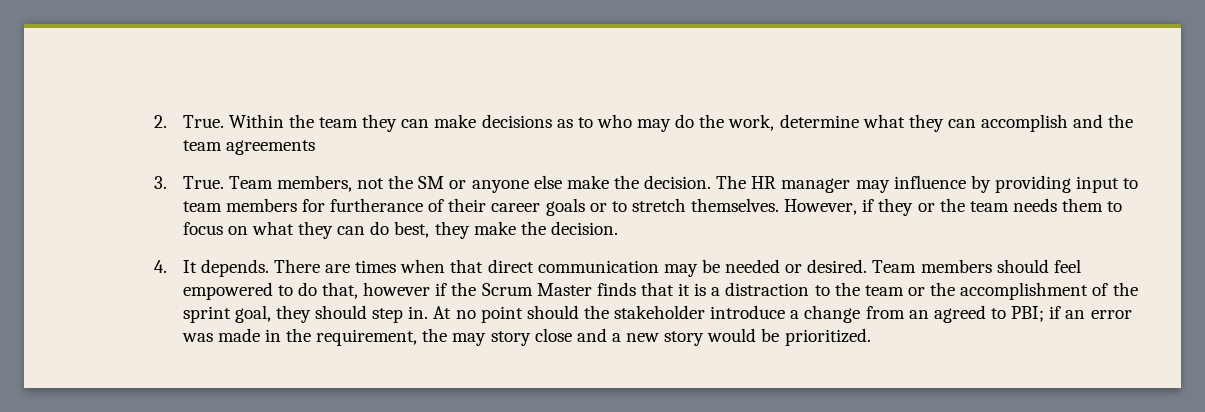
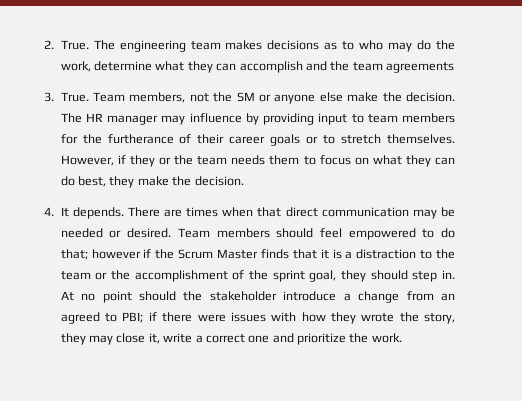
- Within the team they can make decisions as to who may do the work, determine what they can accomplish and the team agreements
+ The engineering team makes decisions as to who may do the work, determine what they can accomplish and the team agreements
- The HR manager may influence by providing input to team members for furtherance of their career goals or to stretch themselves.
+ The HR manager may influence by providing input to team members for the furtherance of their career goals or to stretch themselves.
- Team members should feel empowered to do that, however if the Scrum Master finds that it is a distraction to the team or the accomplishment of the sprint goal, they should step in.
+ Team members should feel empowered to do that; however if the Scrum Master finds that it is a distraction to the team or the accomplishment of the sprint goal, they should step in.
- At no point should the stakeholder introduce a change from an agreed to PBI; if an error was made in the requirement, the may story close and a new story would be prioritized.
+ At no point should the stakeholder introduce a change from an agreed to PBI; if there were issues with how they wrote the story, they may close it, write a correct one and prioritize the work.

